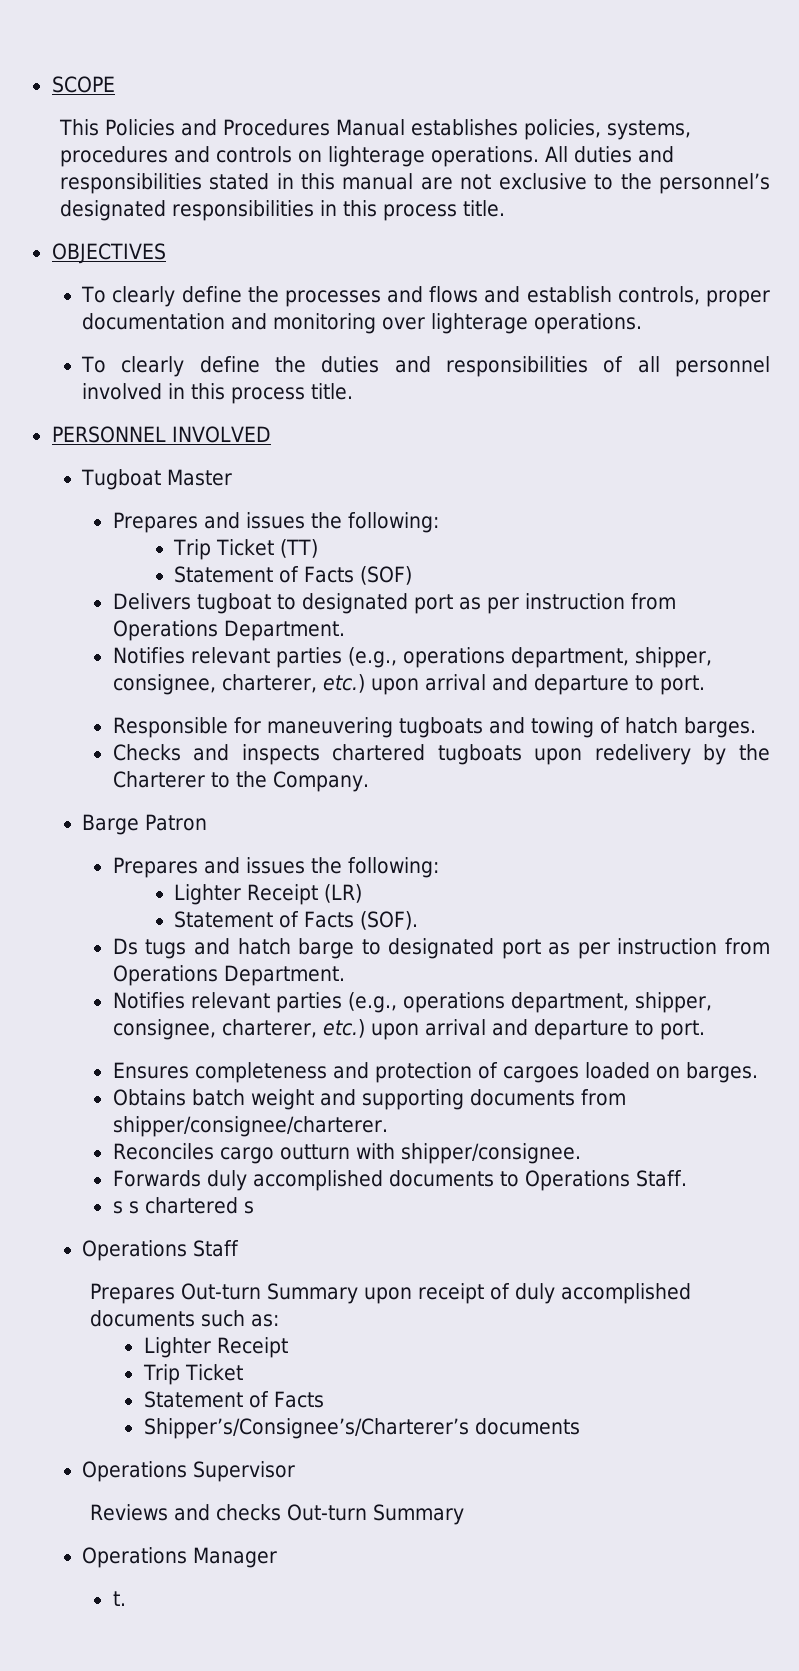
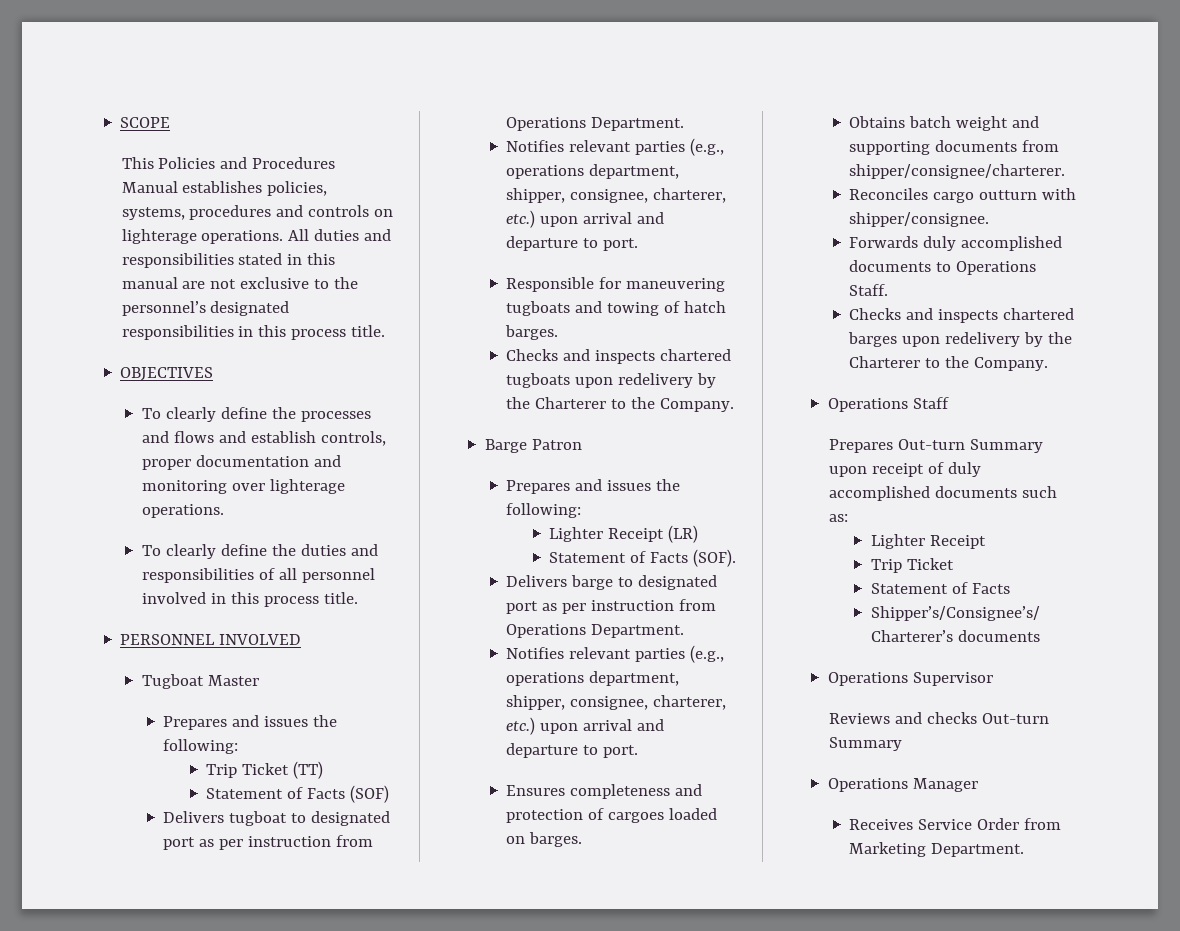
- Ds tugs and hatch barge to designated port as per instruction from Operations Department.
+ Delivers barge to designated port as per instruction from Operations Department.
- s s chartered s
+ Checks and inspects chartered barges upon redelivery by the Charterer to the Company.
- t.
+ Receives Service Order from Marketing Department.

